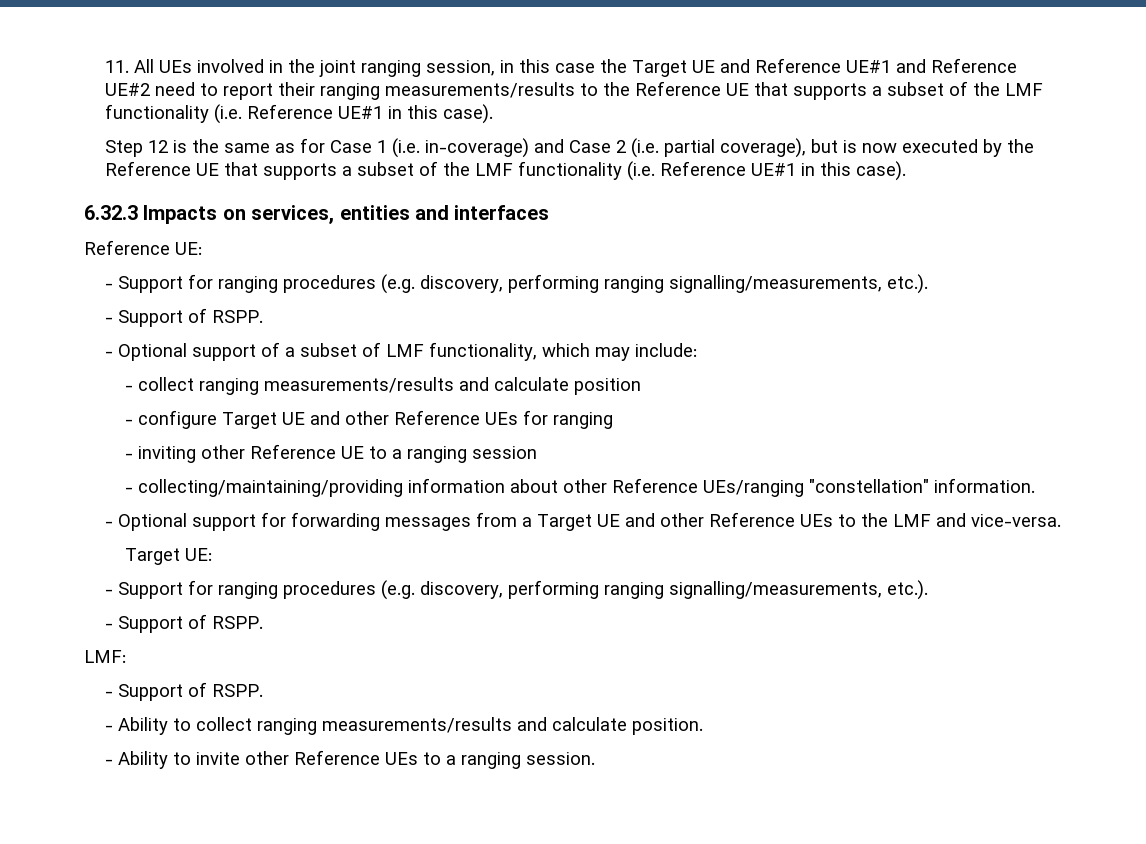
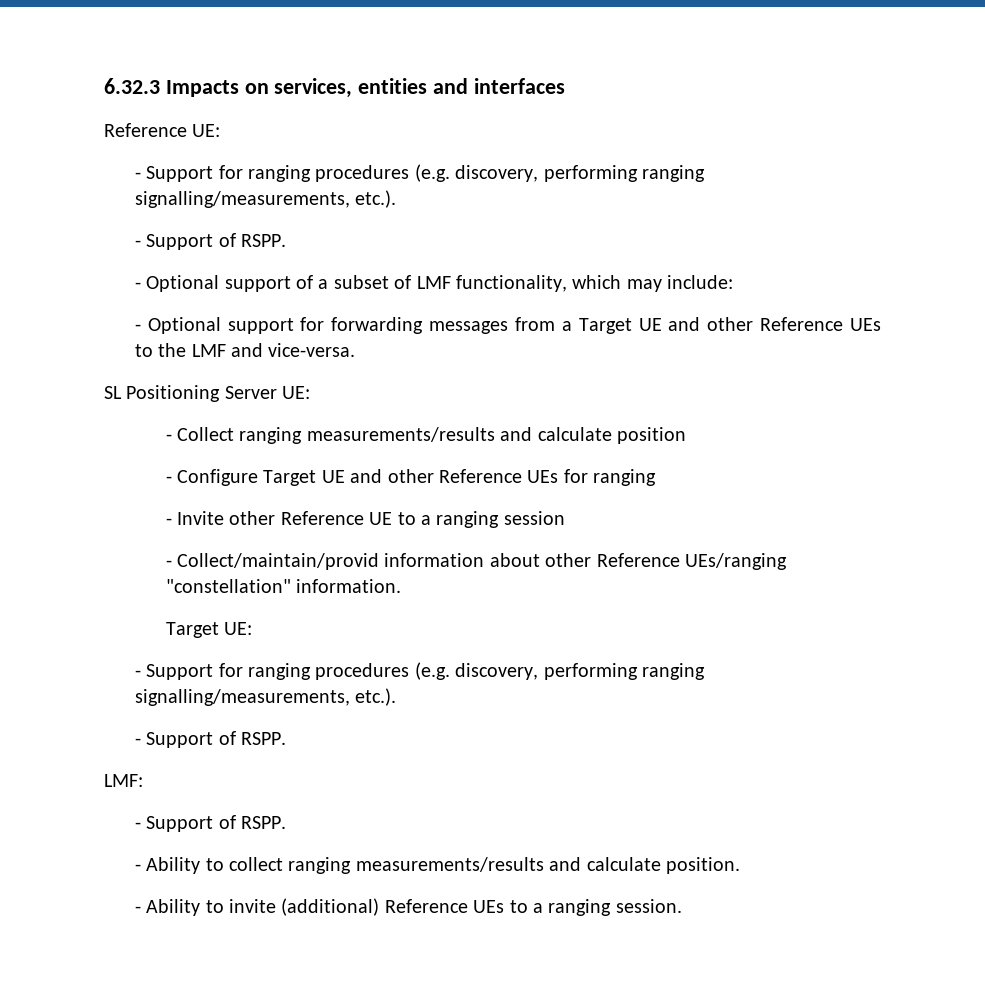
- 11. All UEs involved in the joint ranging session, in this case the Target UE and Reference UE#1 and Reference UE#2 need to report their ranging measurements/results to the Reference UE that supports a subset of the LMF functionality (i.e. Reference UE#1 in this case).
- Step 12 is the same as for Case 1 (i.e. in-coverage) and Case 2 (i.e. partial coverage), but is now executed by the Reference UE that supports a subset of the LMF functionality (i.e. Reference UE#1 in this case).
- - collect ranging measurements/results and calculate position
- - configure Target UE and other Reference UEs for ranging
- - inviting other Reference UE to a ranging session
- - collecting/maintaining/providing information about other Reference UEs/ranging "constellation" information.
+ SL Positioning Server UE:
+ - Collect ranging measurements/results and calculate position
+ - Configure Target UE and other Reference UEs for ranging
+ - Invite other Reference UE to a ranging session
+ - Collect/maintain/provid information about other Reference UEs/ranging "constellation" information.
- - Ability to invite other Reference UEs to a ranging session.
+ - Ability to invite (additional) Reference UEs to a ranging session.

